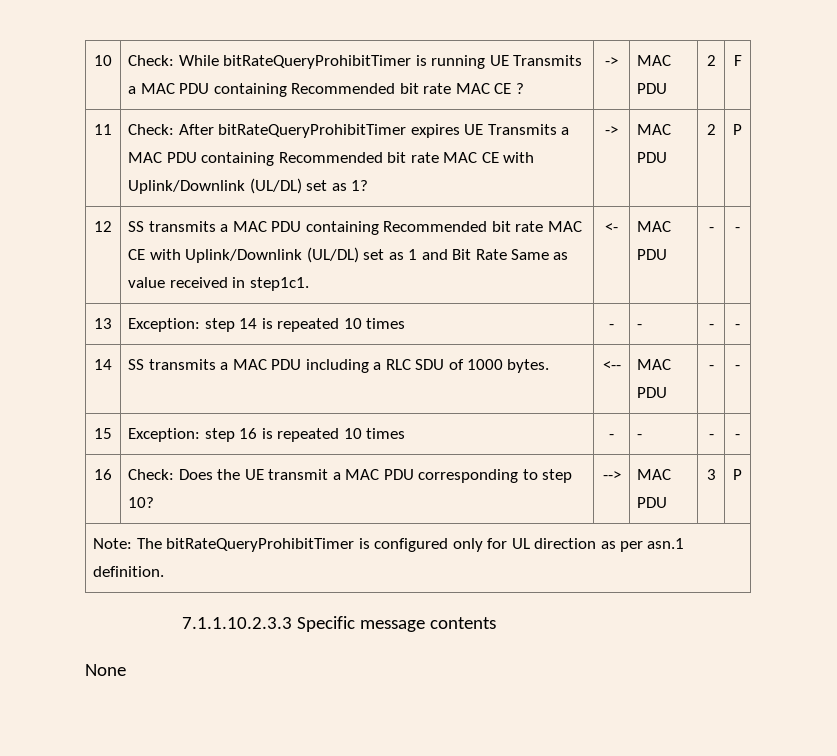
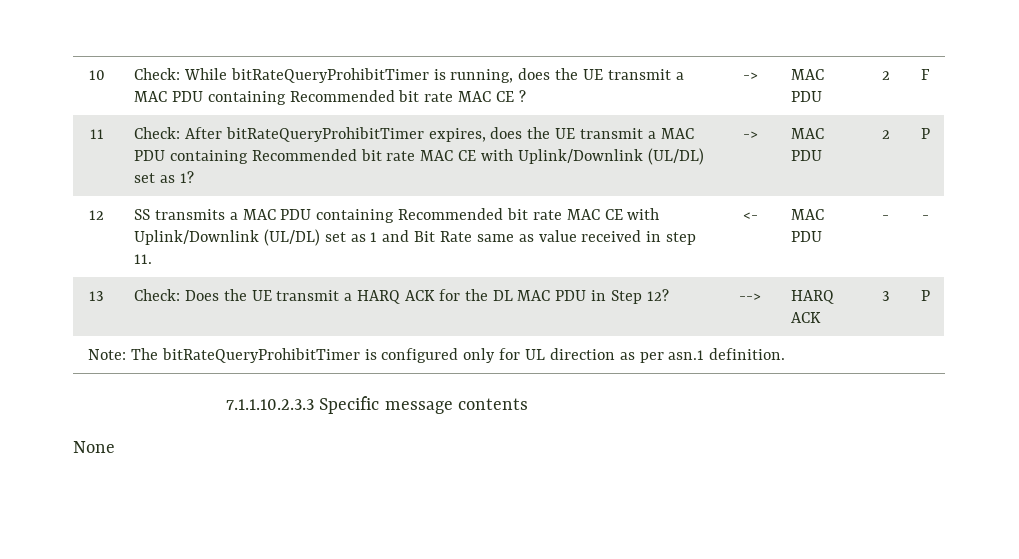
- 10 | Check: While bitRateQueryProhibitTimer is running UE Transmits a MAC PDU containing Recommended bit rate MAC CE ? | -> | MAC PDU | 2 | F
+ 10 | Check: While bitRateQueryProhibitTimer is running, does the UE transmit a MAC PDU containing Recommended bit rate MAC CE ? | -> | MAC PDU | 2 | F
- 11 | Check: After bitRateQueryProhibitTimer expires UE Transmits a MAC PDU containing Recommended bit rate MAC CE with Uplink/Downlink (UL/DL) set as 1? | -> | MAC PDU | 2 | P
+ 11 | Check: After bitRateQueryProhibitTimer expires, does the UE transmit a MAC PDU containing Recommended bit rate MAC CE with Uplink/Downlink (UL/DL) set as 1? | -> | MAC PDU | 2 | P
- 12 | SS transmits a MAC PDU containing Recommended bit rate MAC CE with Uplink/Downlink (UL/DL) set as 1 and Bit Rate Same as value received in step1c1. | <- | MAC PDU | - | -
+ 12 | SS transmits a MAC PDU containing Recommended bit rate MAC CE with Uplink/Downlink (UL/DL) set as 1 and Bit Rate same as value received in step 11. | <- | MAC PDU | - | -
- 13 | Exception: step 14 is repeated 10 times | - | - | - | -
- 14 | SS transmits a MAC PDU including a RLC SDU of 1000 bytes. | <-- | MAC PDU | - | -
- 15 | Exception: step 16 is repeated 10 times | - | - | - | -
- 16 | Check: Does the UE transmit a MAC PDU corresponding to step 10? | --> | MAC PDU | 3 | P
+ 13 | Check: Does the UE transmit a HARQ ACK for the DL MAC PDU in Step 12? | --> | HARQ ACK | 3 | P

